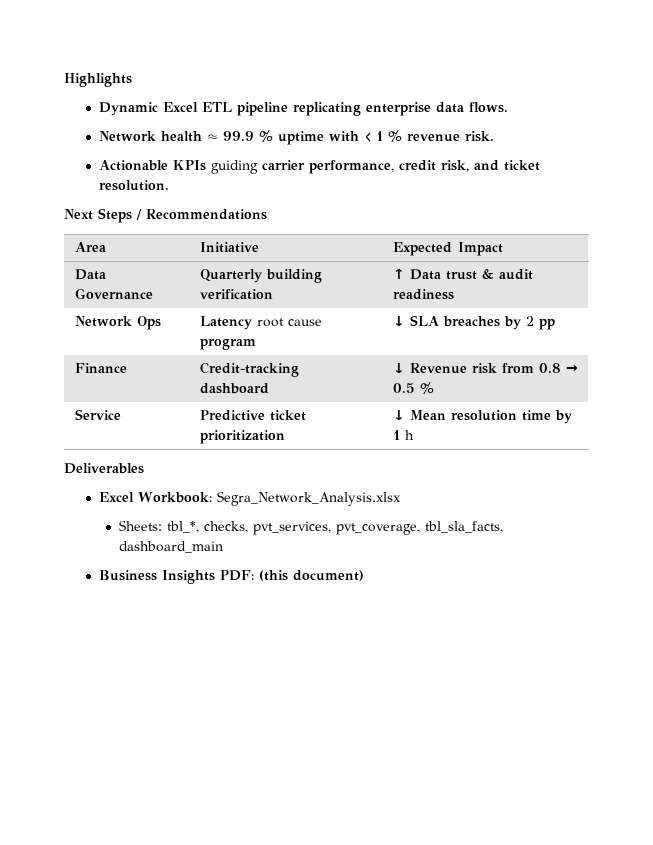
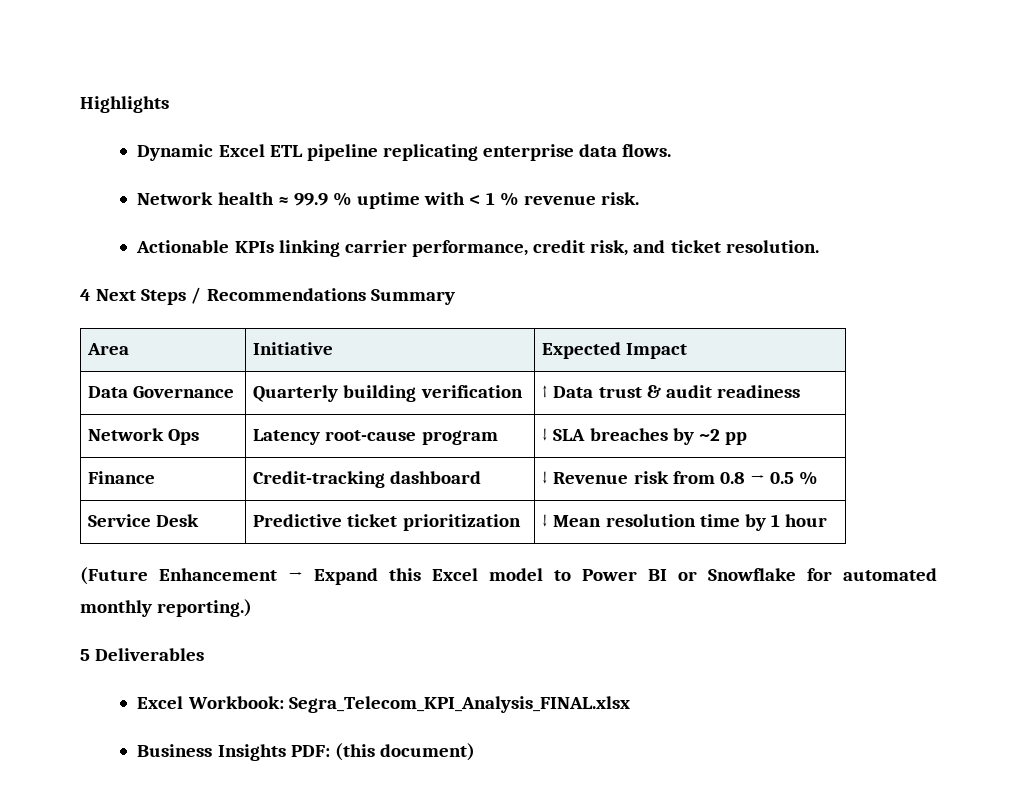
- Actionable KPIs guiding carrier performance, credit risk, and ticket resolution.
+ Actionable KPIs linking carrier performance, credit risk, and ticket resolution.
- Next Steps / Recommendations
+ 4 Next Steps / Recommendations Summary
- Network Ops | Latency root cause program | ↓ SLA breaches by 2 pp
+ Network Ops | Latency root-cause program | ↓ SLA breaches by ~2 pp
- Service | Predictive ticket prioritization | ↓ Mean resolution time by 1 h
- Deliverables
- Excel Workbook: Segra_Network_Analysis.xlsx
- Sheets: tbl_*, checks, pvt_services, pvt_coverage, tbl_sla_facts, dashboard_main
+ Service Desk | Predictive ticket prioritization | ↓ Mean resolution time by 1 hour
+ (Future Enhancement → Expand this Excel model to Power BI or Snowflake for automated monthly reporting.)
+ 5 Deliverables
+ Excel Workbook: Segra_Telecom_KPI_Analysis_FINAL.xlsx

